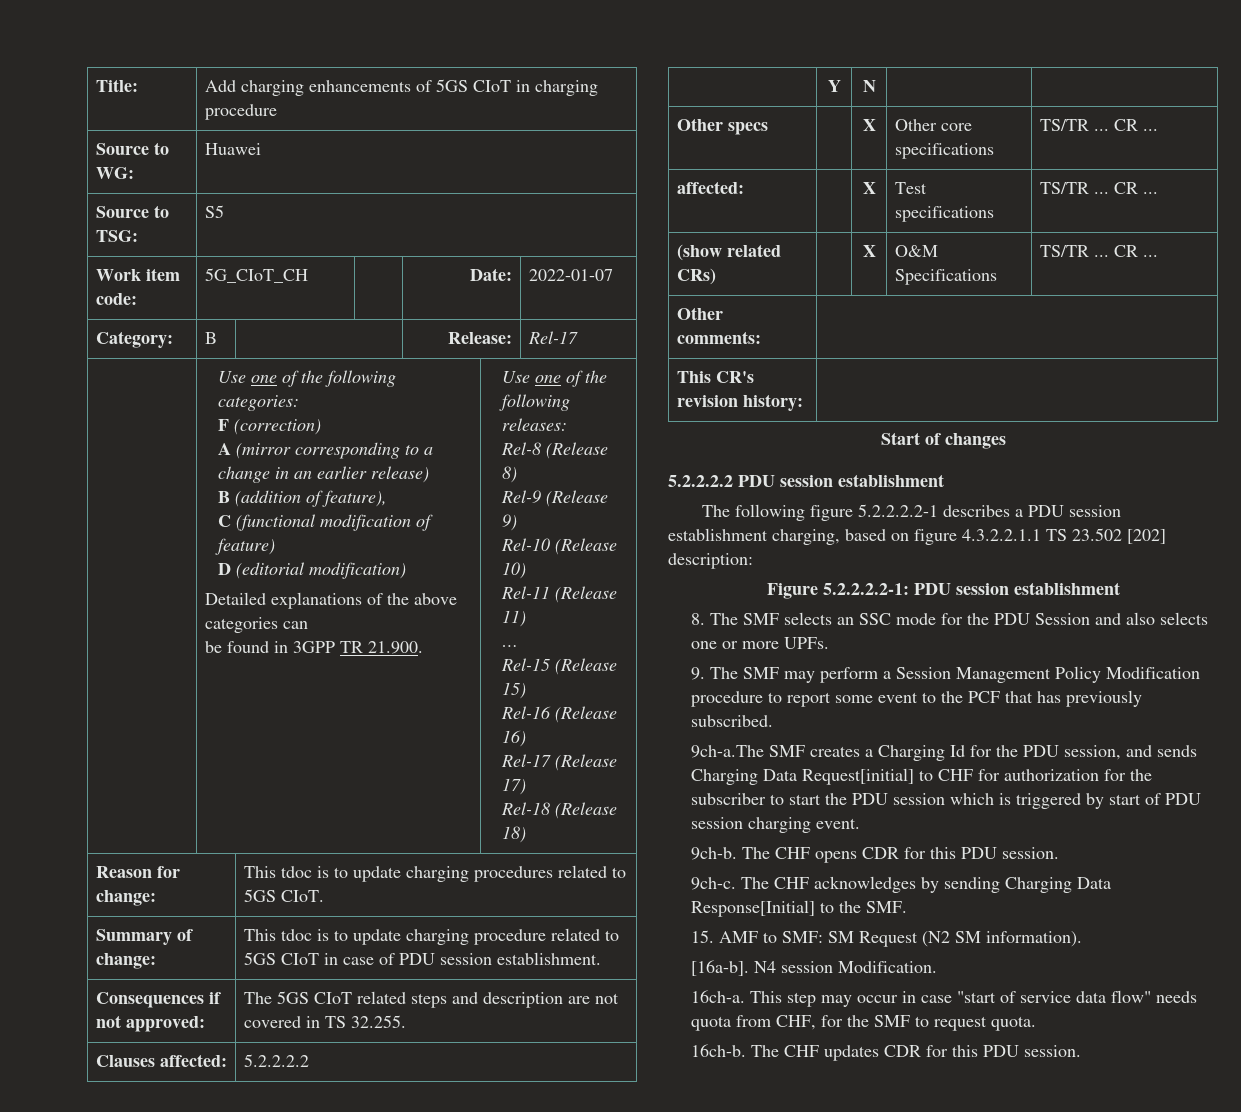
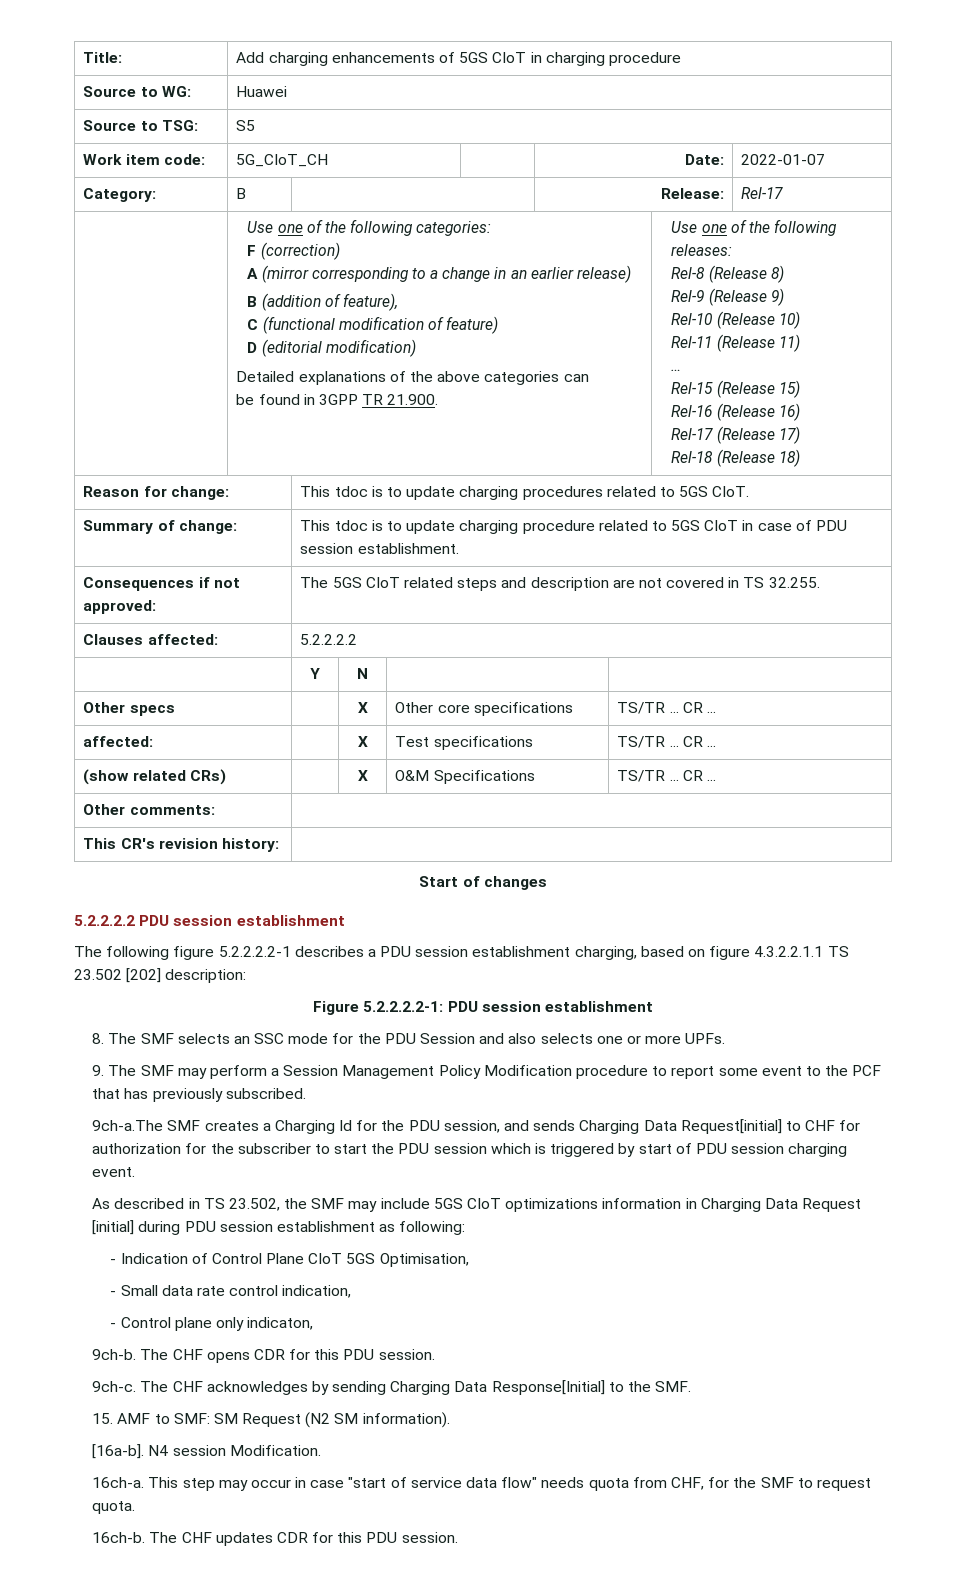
+ As described in TS 23.502, the SMF may include 5GS CIoT optimizations information in Charging Data Request [initial] during PDU session establishment as following:
+ - Indication of Control Plane CIoT 5GS Optimisation,
+ - Small data rate control indication,
+ - Control plane only indicaton,

